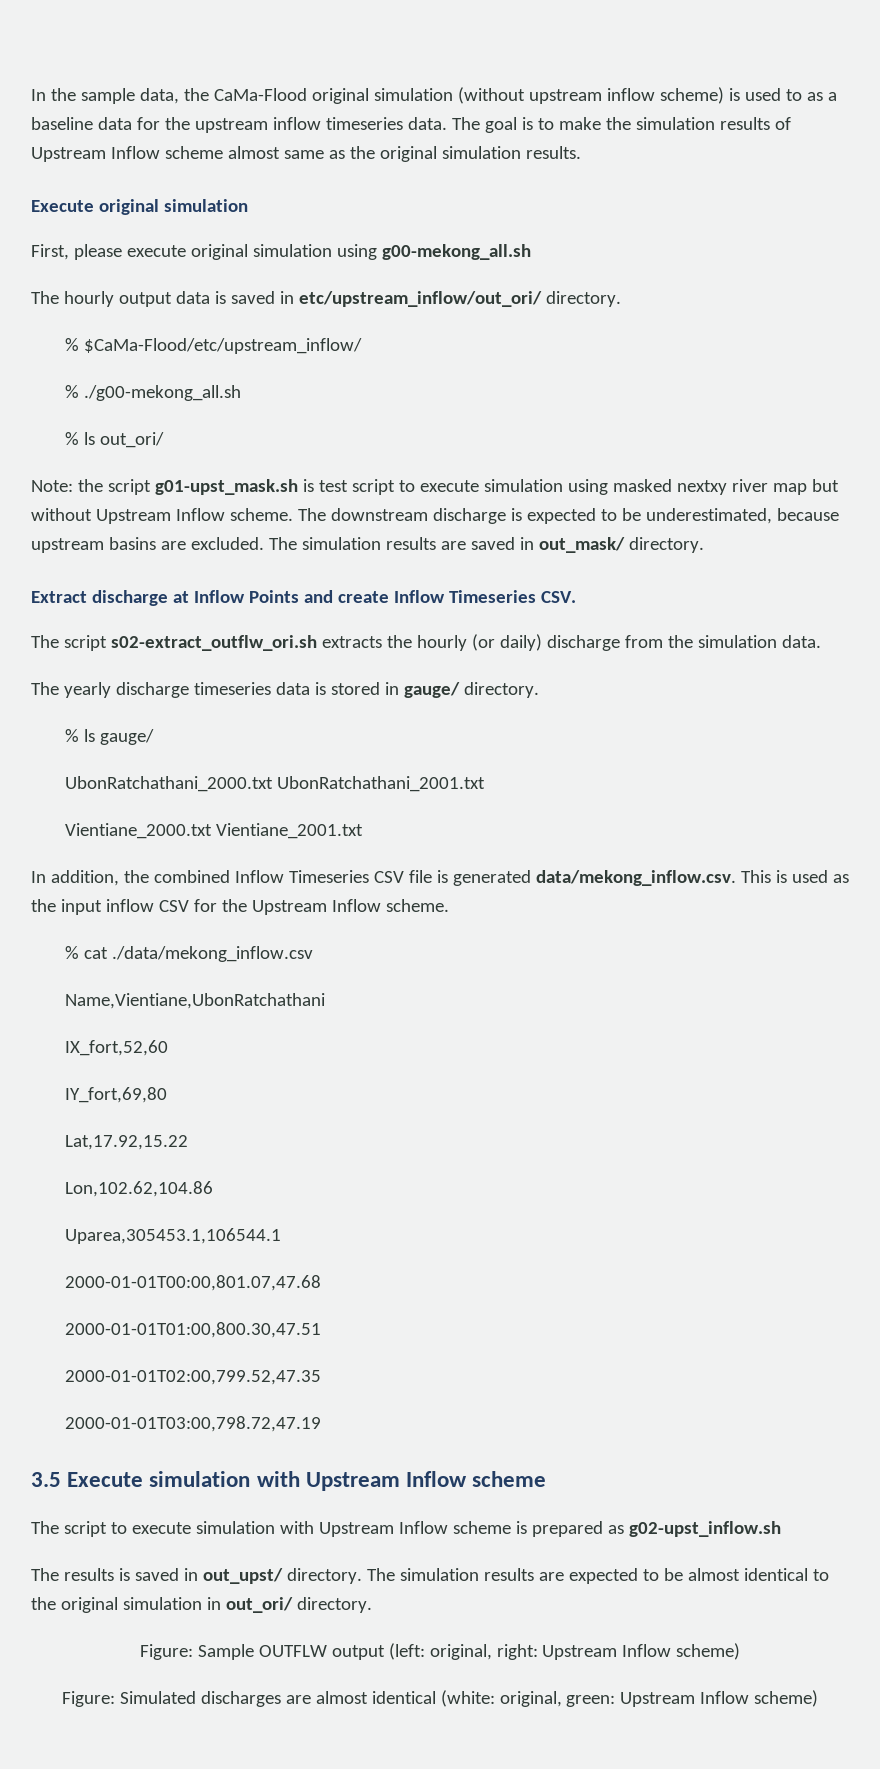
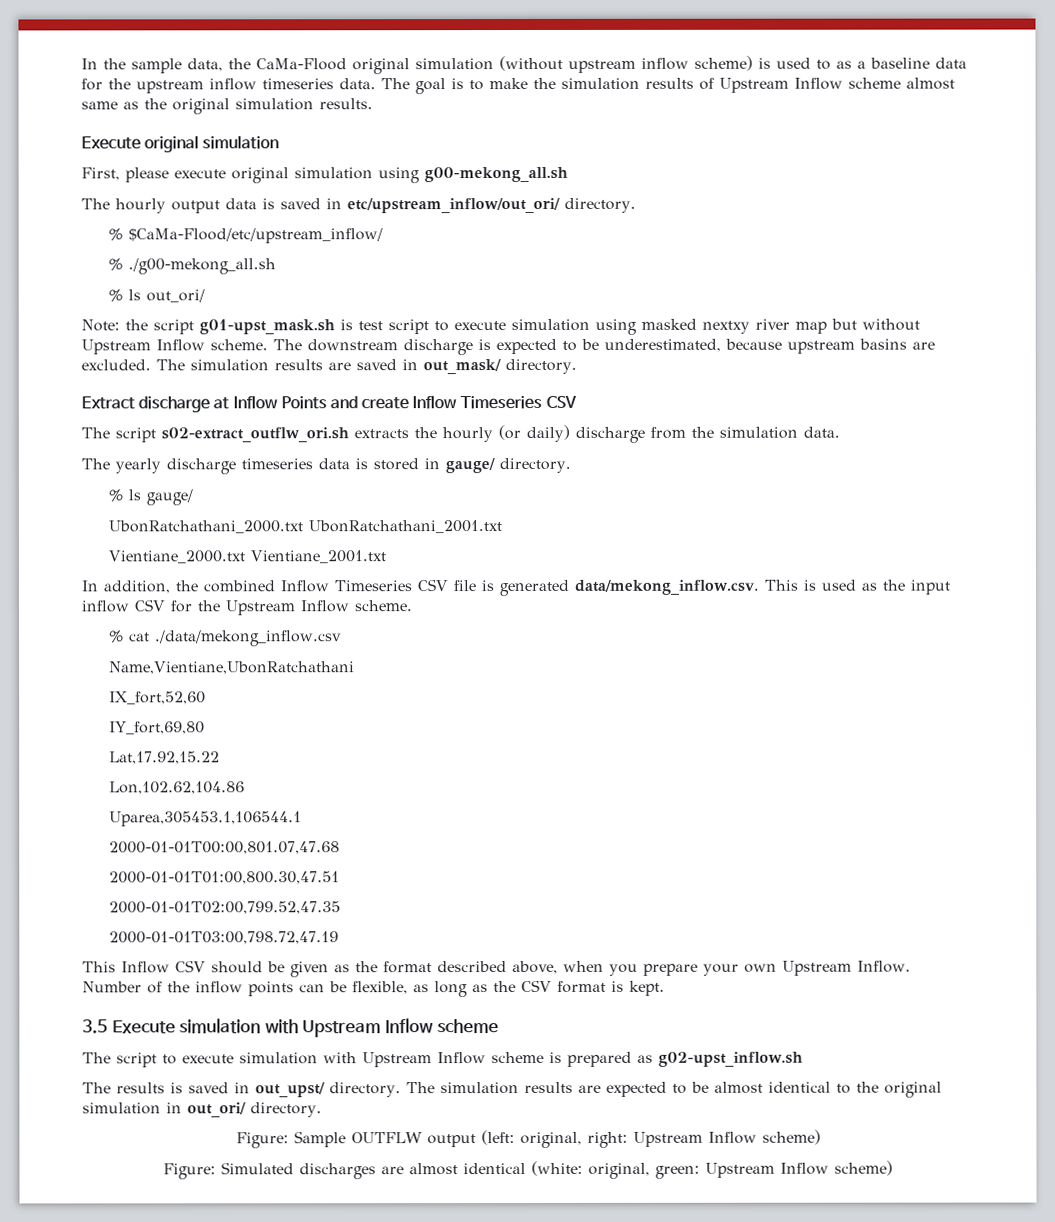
- Extract discharge at Inflow Points and create Inflow Timeseries CSV.
+ Extract discharge at Inflow Points and create Inflow Timeseries CSV
+ This Inflow CSV should be given as the format described above, when you prepare your own Upstream Inflow. Number of the inflow points can be flexible, as long as the CSV format is kept.

